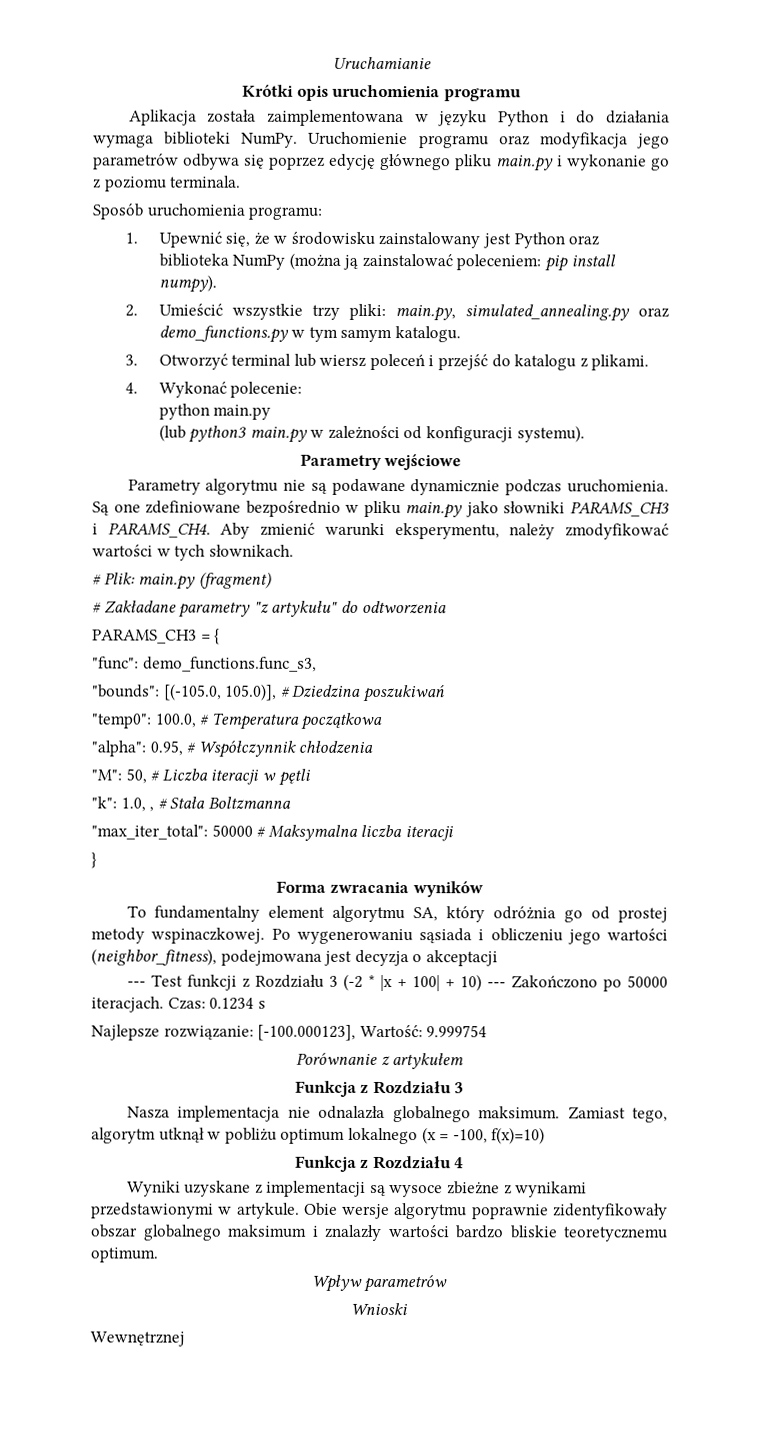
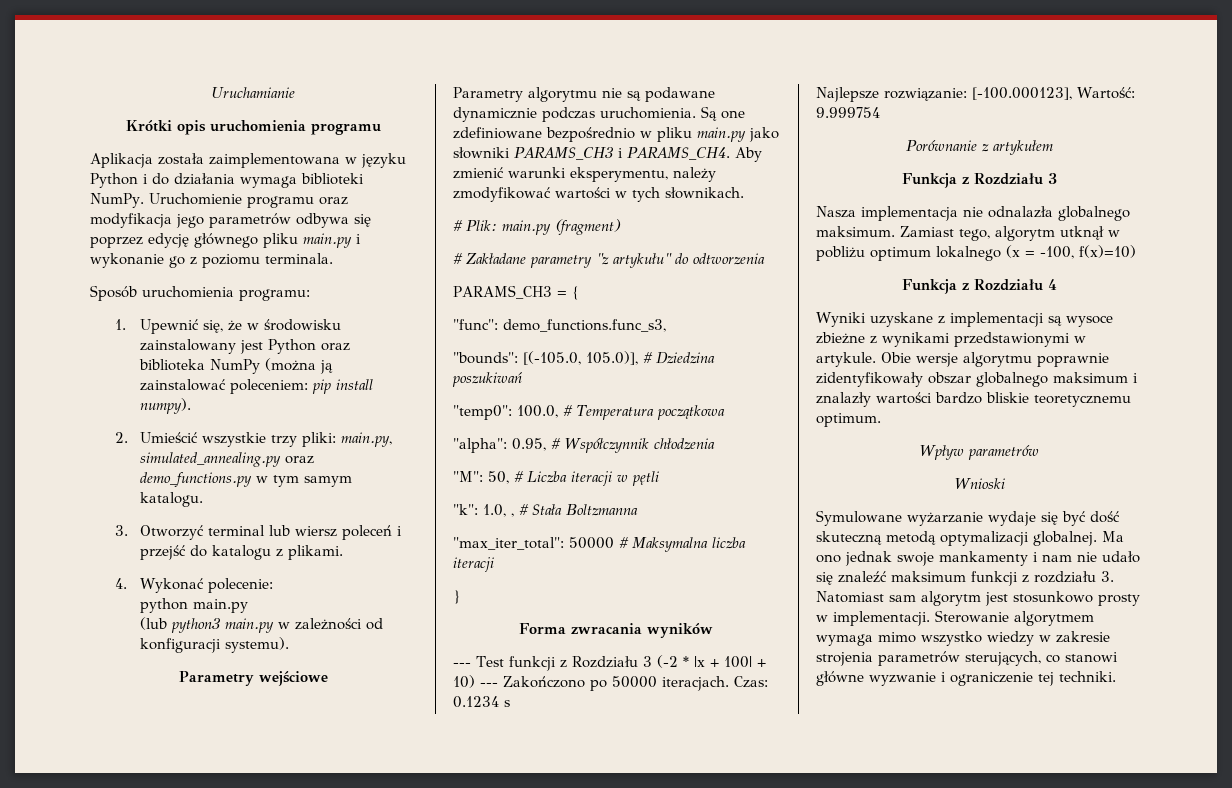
- To fundamentalny element algorytmu SA, który odróżnia go od prostej metody wspinaczkowej. Po wygenerowaniu sąsiada i obliczeniu jego wartości (neighbor_fitness), podejmowana jest decyzja o akceptacji
- Wewnętrznej
+ Symulowane wyżarzanie wydaje się być dość skuteczną metodą optymalizacji globalnej. Ma ono jednak swoje mankamenty i nam nie udało się znaleźć maksimum funkcji z rozdziału 3. Natomiast sam algorytm jest stosunkowo prosty w implementacji. Sterowanie algorytmem wymaga mimo wszystko wiedzy w zakresie strojenia parametrów sterujących, co stanowi główne wyzwanie i ograniczenie tej techniki.

